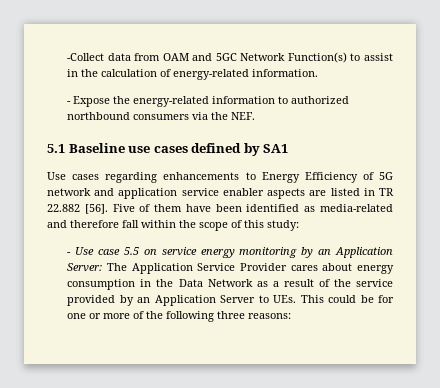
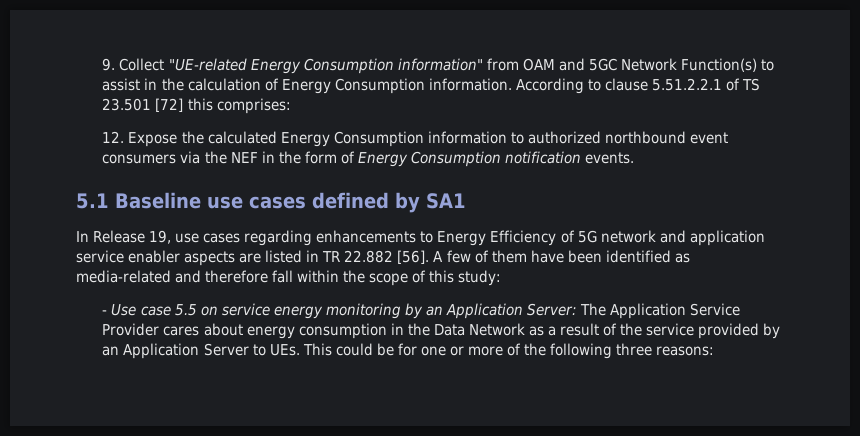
- -Collect data from OAM and 5GC Network Function(s) to assist in the calculation of energy-related information.
- - Expose the energy-related information to authorized northbound consumers via the NEF.
+ 9. Collect "UE-related Energy Consumption information" from OAM and 5GC Network Function(s) to assist in the calculation of Energy Consumption information. According to clause 5.51.2.2.1 of TS 23.501 [72] this comprises:
+ 12. Expose the calculated Energy Consumption information to authorized northbound event consumers via the NEF in the form of Energy Consumption notification events.
- Use cases regarding enhancements to Energy Efficiency of 5G network and application service enabler aspects are listed in TR 22.882 [56].
+ In Release 19, use cases regarding enhancements to Energy Efficiency of 5G network and application service enabler aspects are listed in TR 22.882 [56].
- Five of them have been identified as media-related and therefore fall within the scope of this study:
+ A few of them have been identified as media-related and therefore fall within the scope of this study:

